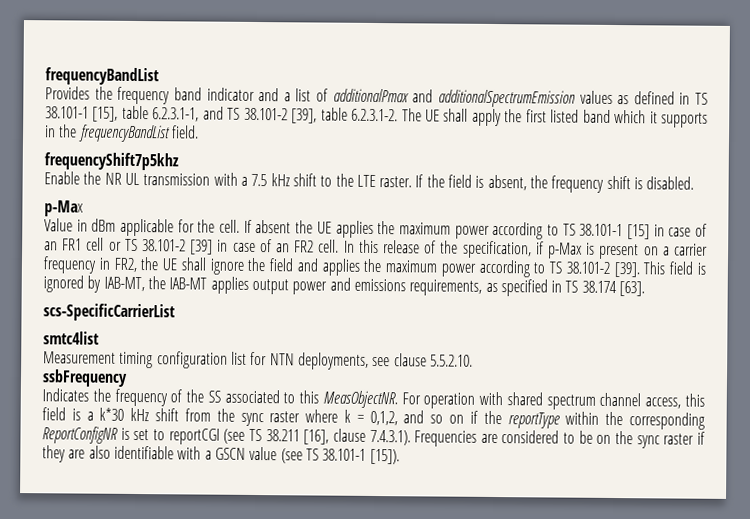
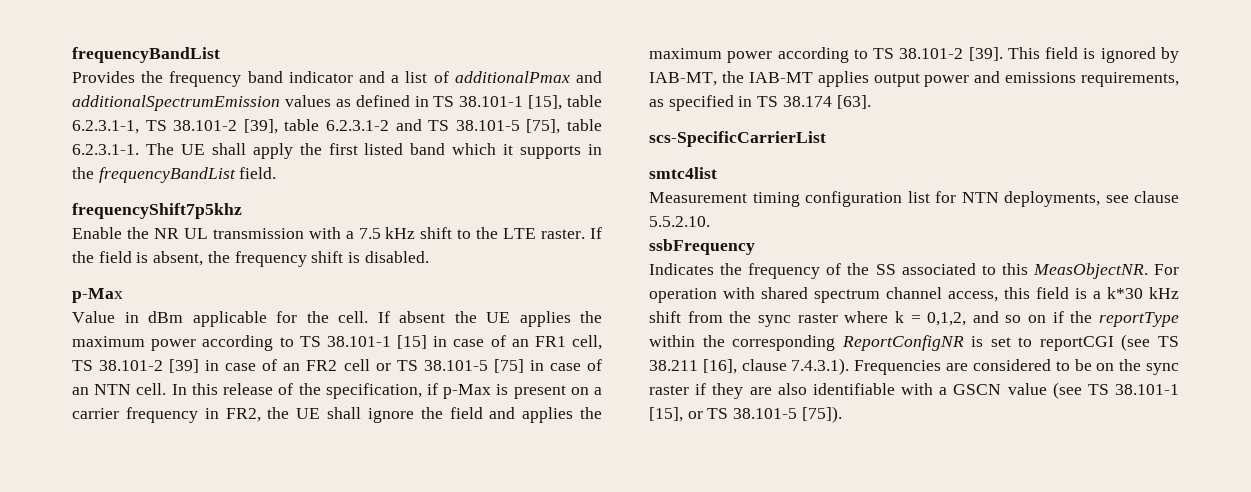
- Provides the frequency band indicator and a list of additionalPmax and additionalSpectrumEmission values as defined in TS 38.101-1 [15], table 6.2.3.1-1, and TS 38.101-2 [39], table 6.2.3.1-2. The UE shall apply the first listed band which it supports in the frequencyBandList field.
+ Provides the frequency band indicator and a list of additionalPmax and additionalSpectrumEmission values as defined in TS 38.101-1 [15], table 6.2.3.1-1, TS 38.101-2 [39], table 6.2.3.1-2 and TS 38.101-5 [75], table 6.2.3.1-1. The UE shall apply the first listed band which it supports in the frequencyBandList field.
- If absent the UE applies the maximum power according to TS 38.101-1 [15] in case of an FR1 cell or TS 38.101-2 [39] in case of an FR2 cell.
+ If absent the UE applies the maximum power according to TS 38.101-1 [15] in case of an FR1 cell, TS 38.101-2 [39] in case of an FR2 cell or TS 38.101-5 [75] in case of an NTN cell.
- For operation with shared spectrum channel access, this field is a k*30 kHz shift from the sync raster where k = 0,1,2, and so on if the reportType within the corresponding ReportConfigNR is set to reportCGI (see TS 38.211 [16], clause 7.4.3.1). Frequencies are considered to be on the sync raster if they are also identifiable with a GSCN value (see TS 38.101-1 [15]).
+ For operation with shared spectrum channel access, this field is a k*30 kHz shift from the sync raster where k = 0,1,2, and so on if the reportType within the corresponding ReportConfigNR is set to reportCGI (see TS 38.211 [16], clause 7.4.3.1). Frequencies are considered to be on the sync raster if they are also identifiable with a GSCN value (see TS 38.101-1 [15], or TS 38.101-5 [75]).

